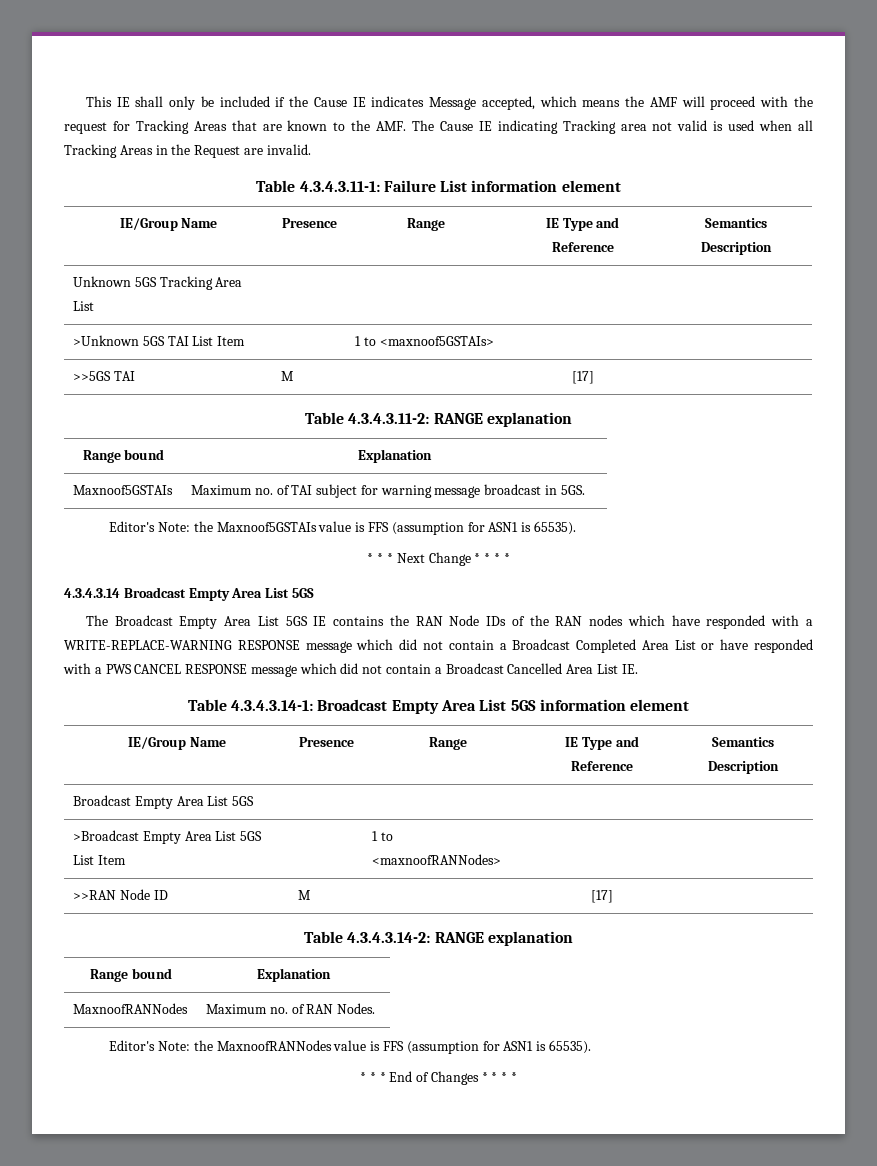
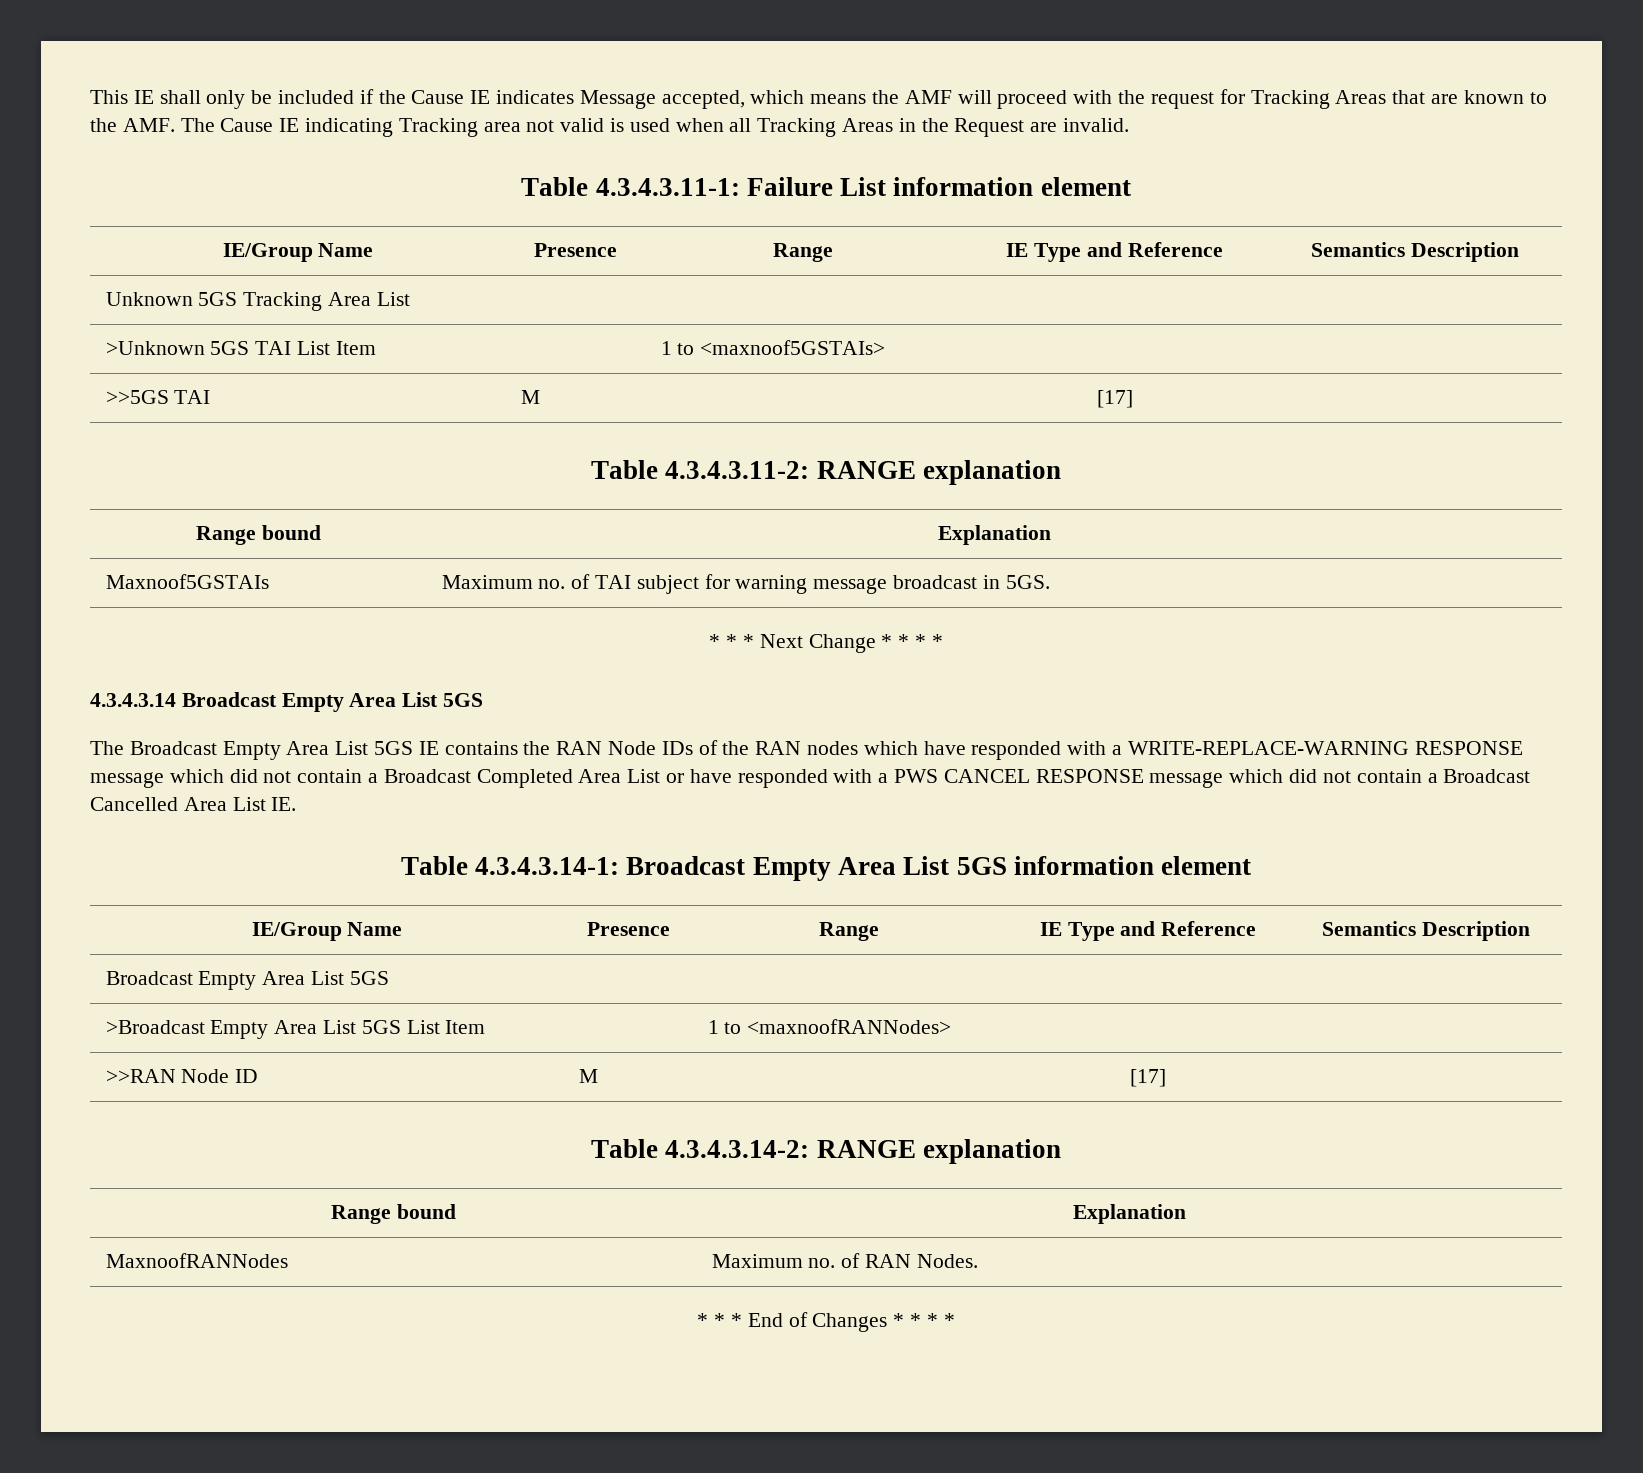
- Editor's Note: the Maxnoof5GSTAIs value is FFS (assumption for ASN1 is 65535).
- Editor's Note: the MaxnoofRANNodes value is FFS (assumption for ASN1 is 65535).

